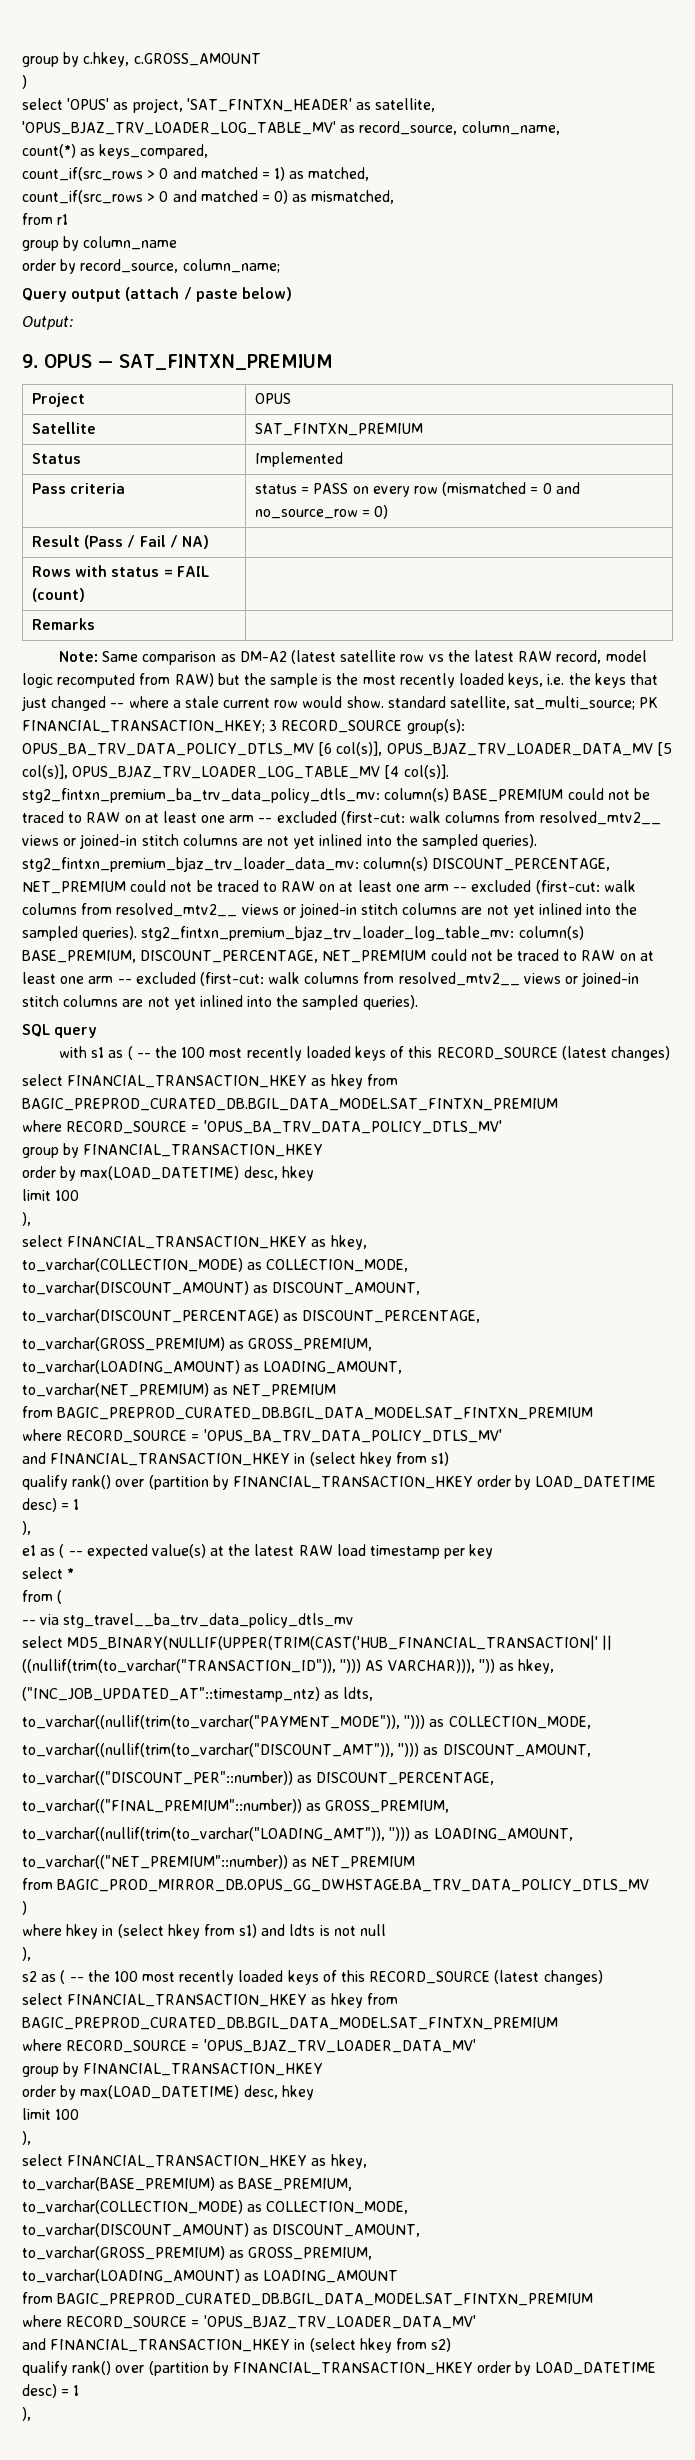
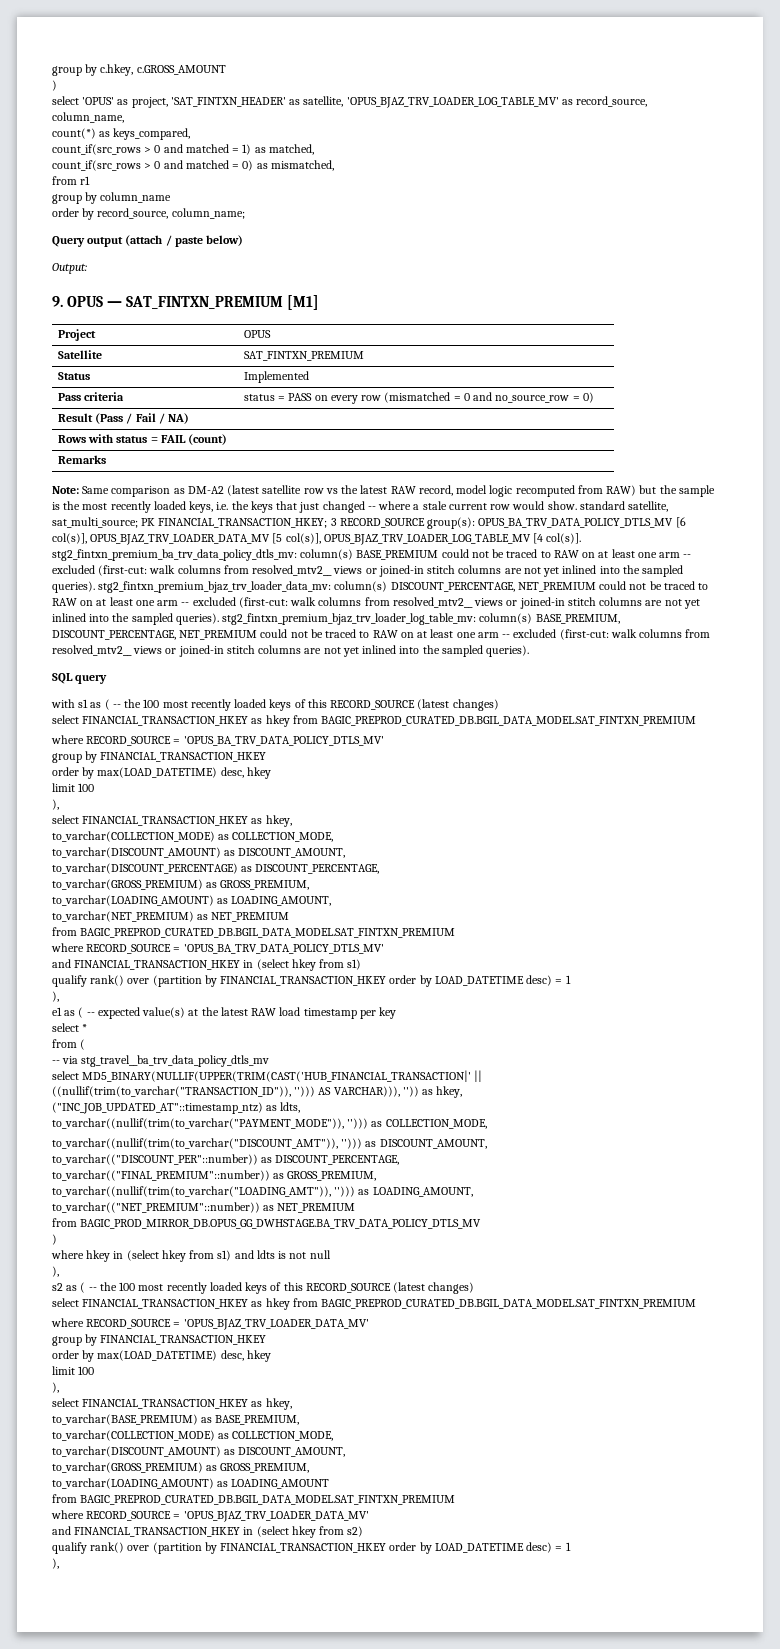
- 9. OPUS — SAT_FINTXN_PREMIUM
+ 9. OPUS — SAT_FINTXN_PREMIUM [M1]

